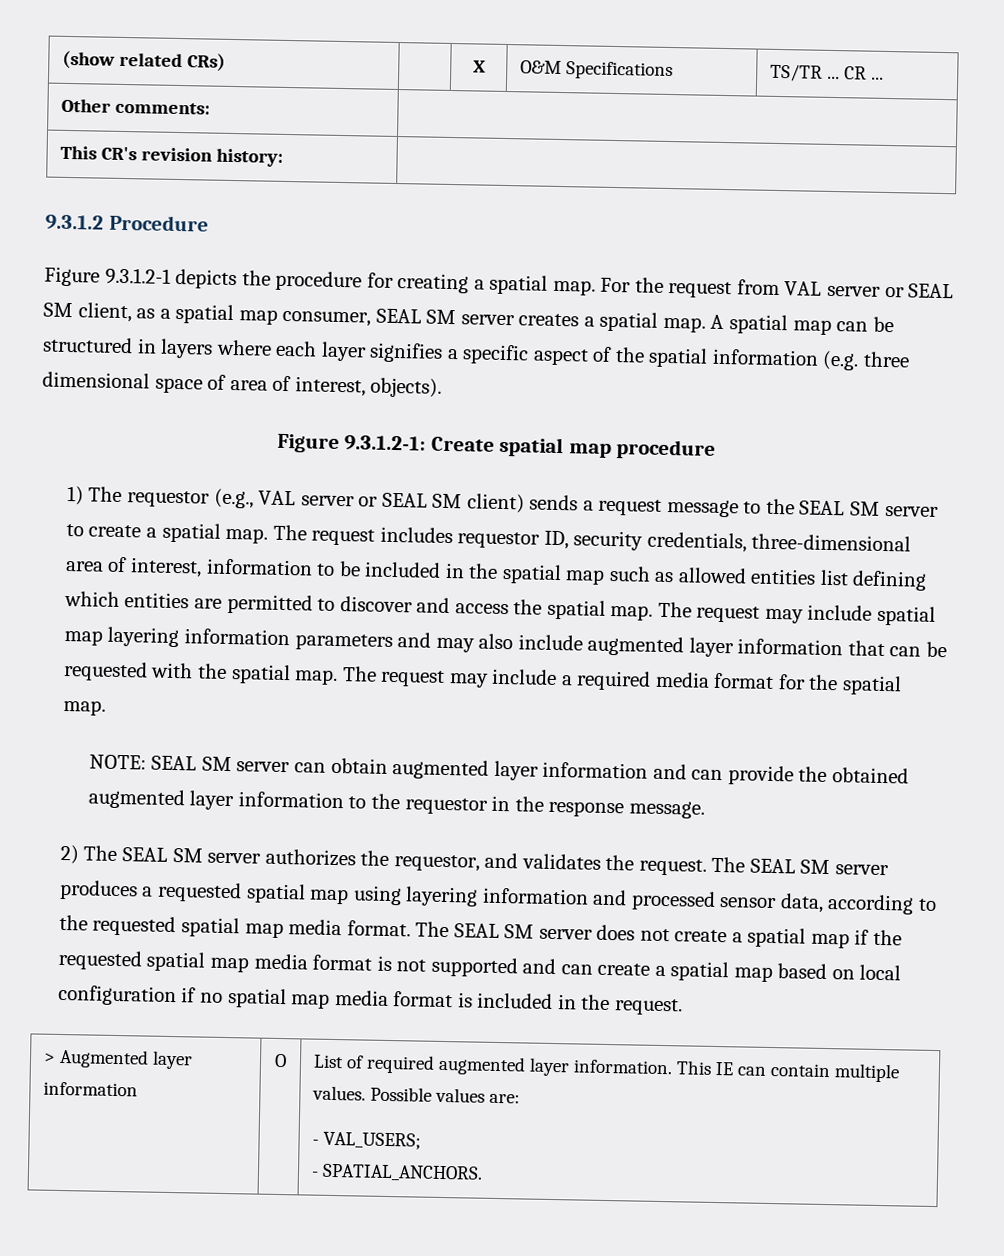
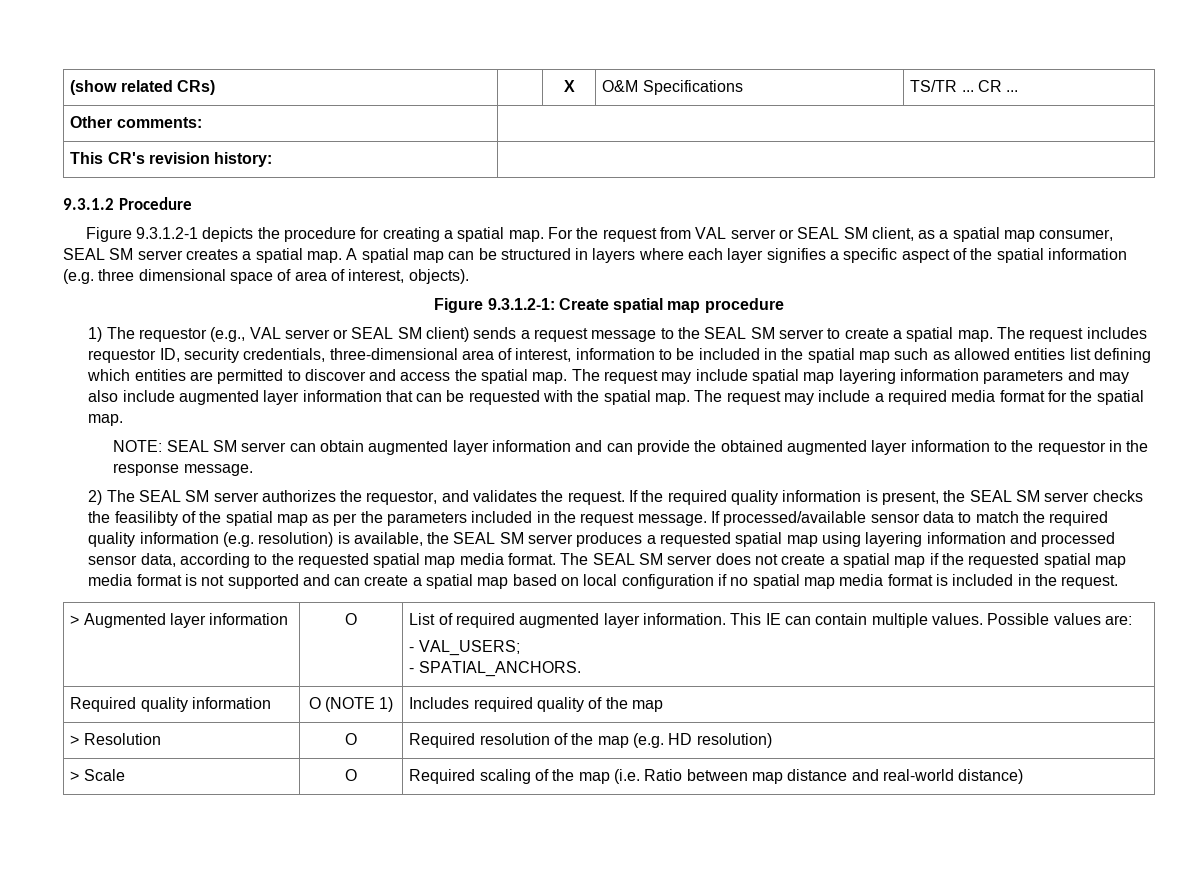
- The SEAL SM server produces a requested spatial map using layering information and processed sensor data, according to the requested spatial map media format.
+ If the required quality information is present, the SEAL SM server checks the feasilibty of the spatial map as per the parameters included in the request message. If processed/available sensor data to match the required quality information (e.g. resolution) is available, the SEAL SM server produces a requested spatial map using layering information and processed sensor data, according to the requested spatial map media format.
+ Required quality information | O (NOTE 1) | Includes required quality of the map
+ > Resolution | O | Required resolution of the map (e.g. HD resolution)
+ > Scale | O | Required scaling of the map (i.e. Ratio between map distance and real-world distance)

